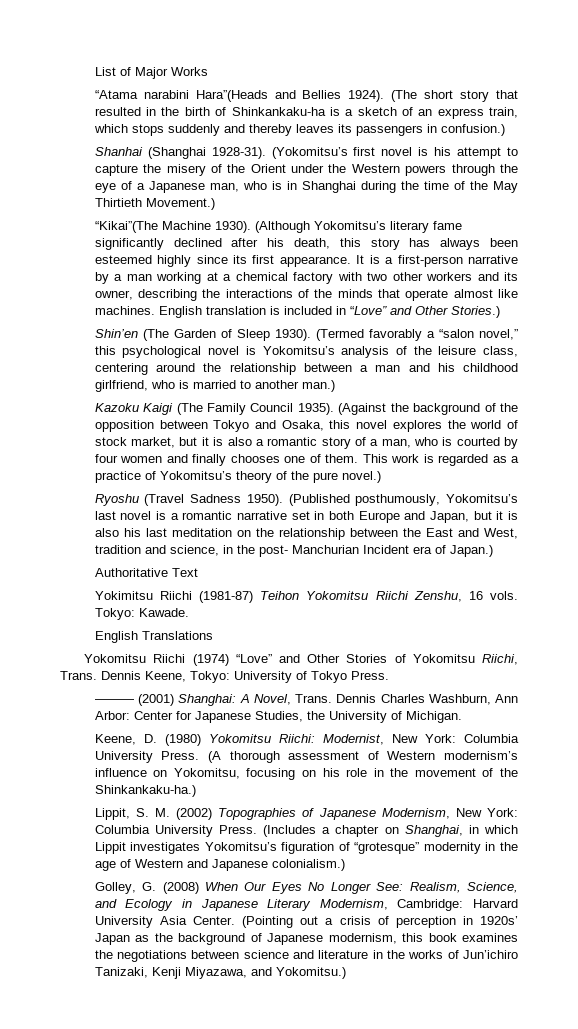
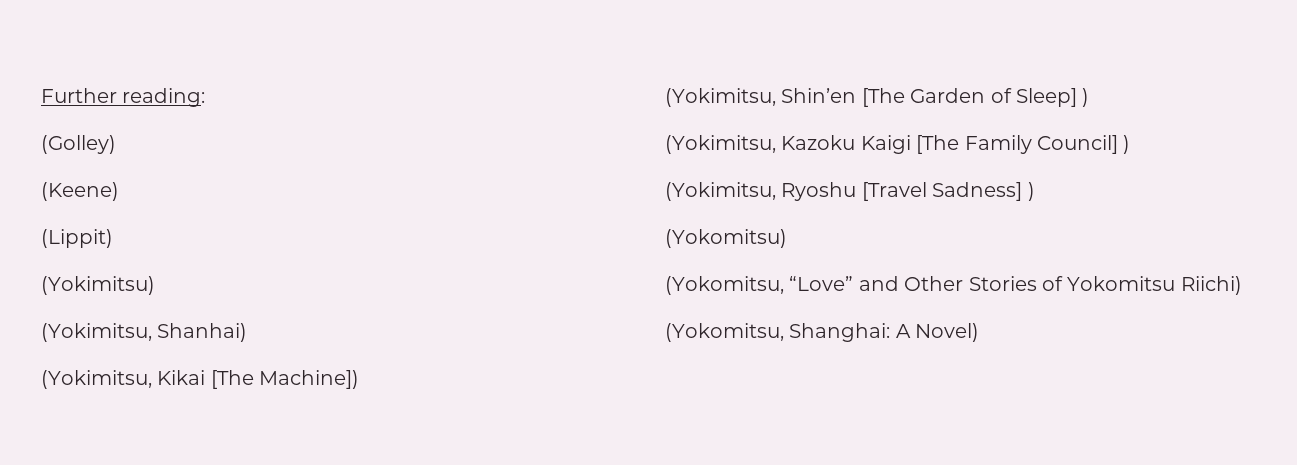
- List of Major Works
- “Atama narabini Hara”(Heads and Bellies 1924). (The short story that resulted in the birth of Shinkankaku-ha is a sketch of an express train, which stops suddenly and thereby leaves its passengers in confusion.)
- Shanhai (Shanghai 1928-31). (Yokomitsu’s first novel is his attempt to capture the misery of the Orient under the Western powers through the eye of a Japanese man, who is in Shanghai during the time of the May Thirtieth Movement.)
- “Kikai”(The Machine 1930). (Although Yokomitsu’s literary fame significantly declined after his death, this story has always been esteemed highly since its first appearance. It is a first-person narrative by a man working at a chemical factory with two other workers and its owner, describing the interactions of the minds that operate almost like machines. English translation is included in “Love” and Other Stories.)
- Shin’en (The Garden of Sleep 1930). (Termed favorably a “salon novel,” this psychological novel is Yokomitsu’s analysis of the leisure class, centering around the relationship between a man and his childhood girlfriend, who is married to another man.)
- Kazoku Kaigi (The Family Council 1935). (Against the background of the opposition between Tokyo and Osaka, this novel explores the world of stock market, but it is also a romantic story of a man, who is courted by four women and finally chooses one of them. This work is regarded as a practice of Yokomitsu’s theory of the pure novel.)
- Ryoshu (Travel Sadness 1950). (Published posthumously, Yokomitsu’s last novel is a romantic narrative set in both Europe and Japan, but it is also his last meditation on the relationship between the East and West, tradition and science, in the post- Manchurian Incident era of Japan.)
- Authoritative Text
- Yokimitsu Riichi (1981-87) Teihon Yokomitsu Riichi Zenshu, 16 vols. Tokyo: Kawade.
- English Translations
- Yokomitsu Riichi (1974) “Love” and Other Stories of Yokomitsu Riichi, Trans. Dennis Keene, Tokyo: University of Tokyo Press.
- ——— (2001) Shanghai: A Novel, Trans. Dennis Charles Washburn, Ann Arbor: Center for Japanese Studies, the University of Michigan.
- Keene, D. (1980) Yokomitsu Riichi: Modernist, New York: Columbia University Press. (A thorough assessment of Western modernism’s influence on Yokomitsu, focusing on his role in the movement of the Shinkankaku-ha.)
- Lippit, S. M. (2002) Topographies of Japanese Modernism, New York: Columbia University Press. (Includes a chapter on Shanghai, in which Lippit investigates Yokomitsu’s figuration of “grotesque” modernity in the age of Western and Japanese colonialism.)
- Golley, G. (2008) When Our Eyes No Longer See: Realism, Science, and Ecology in Japanese Literary Modernism, Cambridge: Harvard University Asia Center. (Pointing out a crisis of perception in 1920s’ Japan as the background of Japanese modernism, this book examines the negotiations between science and literature in the works of Jun’ichiro Tanizaki, Kenji Miyazawa, and Yokomitsu.)
+ Further reading:
+ (Golley)
+ (Keene)
+ (Lippit)
+ (Yokimitsu)
+ (Yokimitsu, Shanhai)
+ (Yokimitsu, Kikai [The Machine])
+ (Yokimitsu, Shin’en [The Garden of Sleep] )
+ (Yokimitsu, Kazoku Kaigi [The Family Council] )
+ (Yokimitsu, Ryoshu [Travel Sadness] )
+ (Yokomitsu)
+ (Yokomitsu, “Love” and Other Stories of Yokomitsu Riichi)
+ (Yokomitsu, Shanghai: A Novel)

